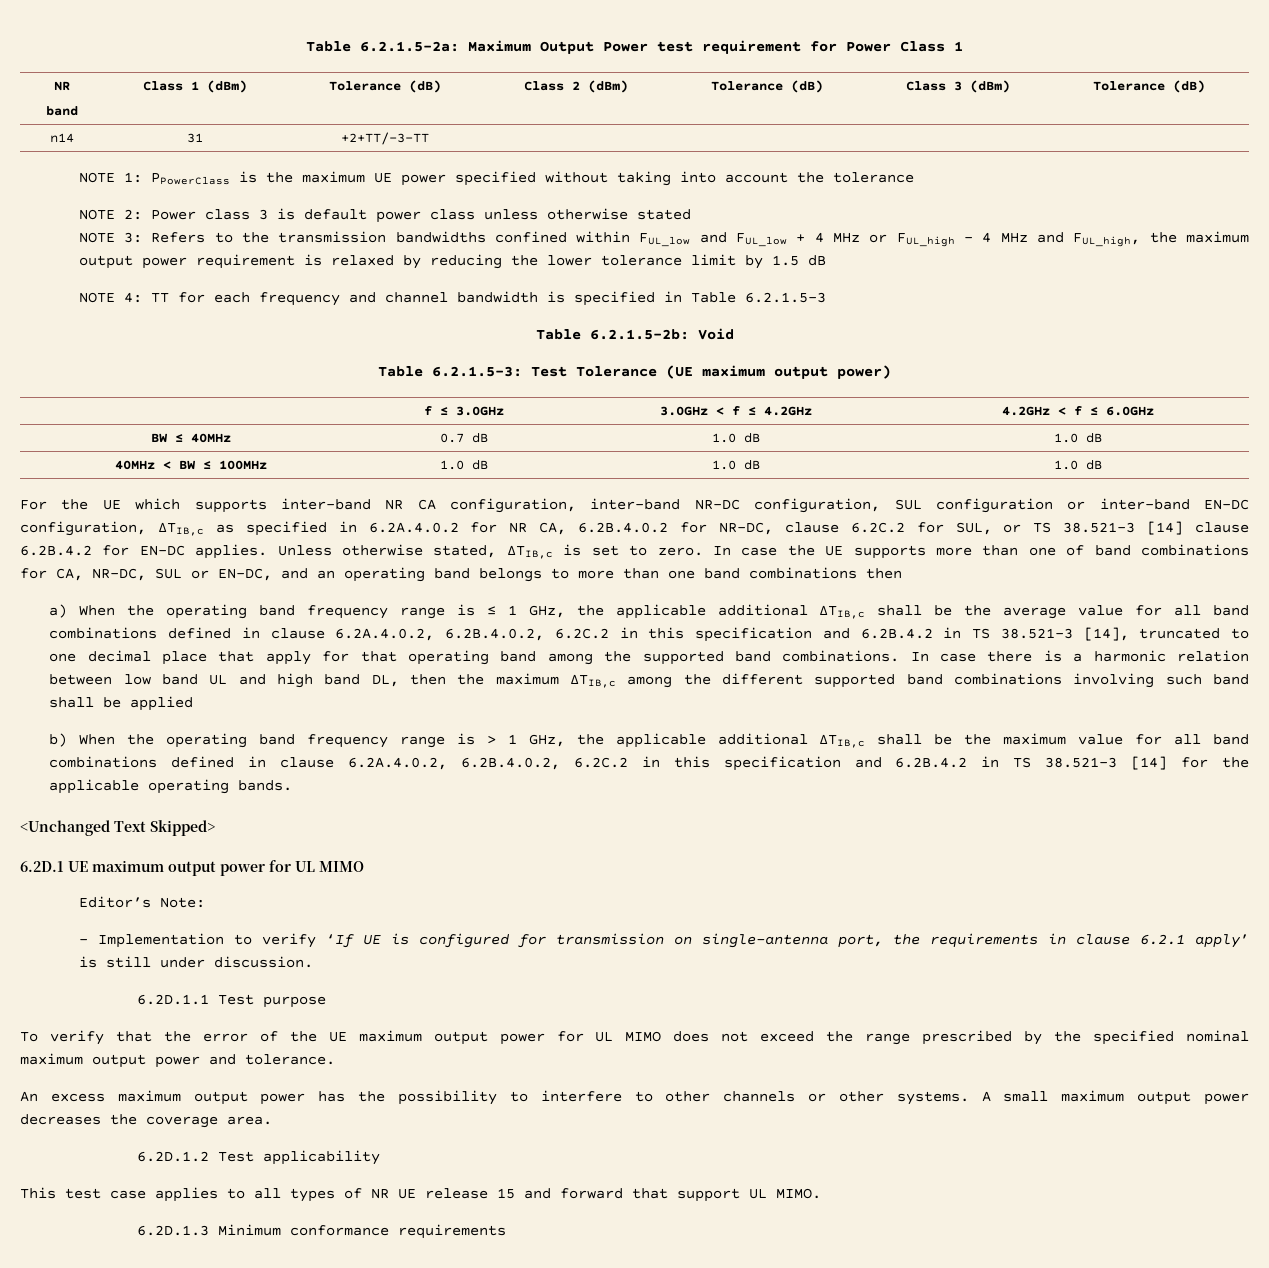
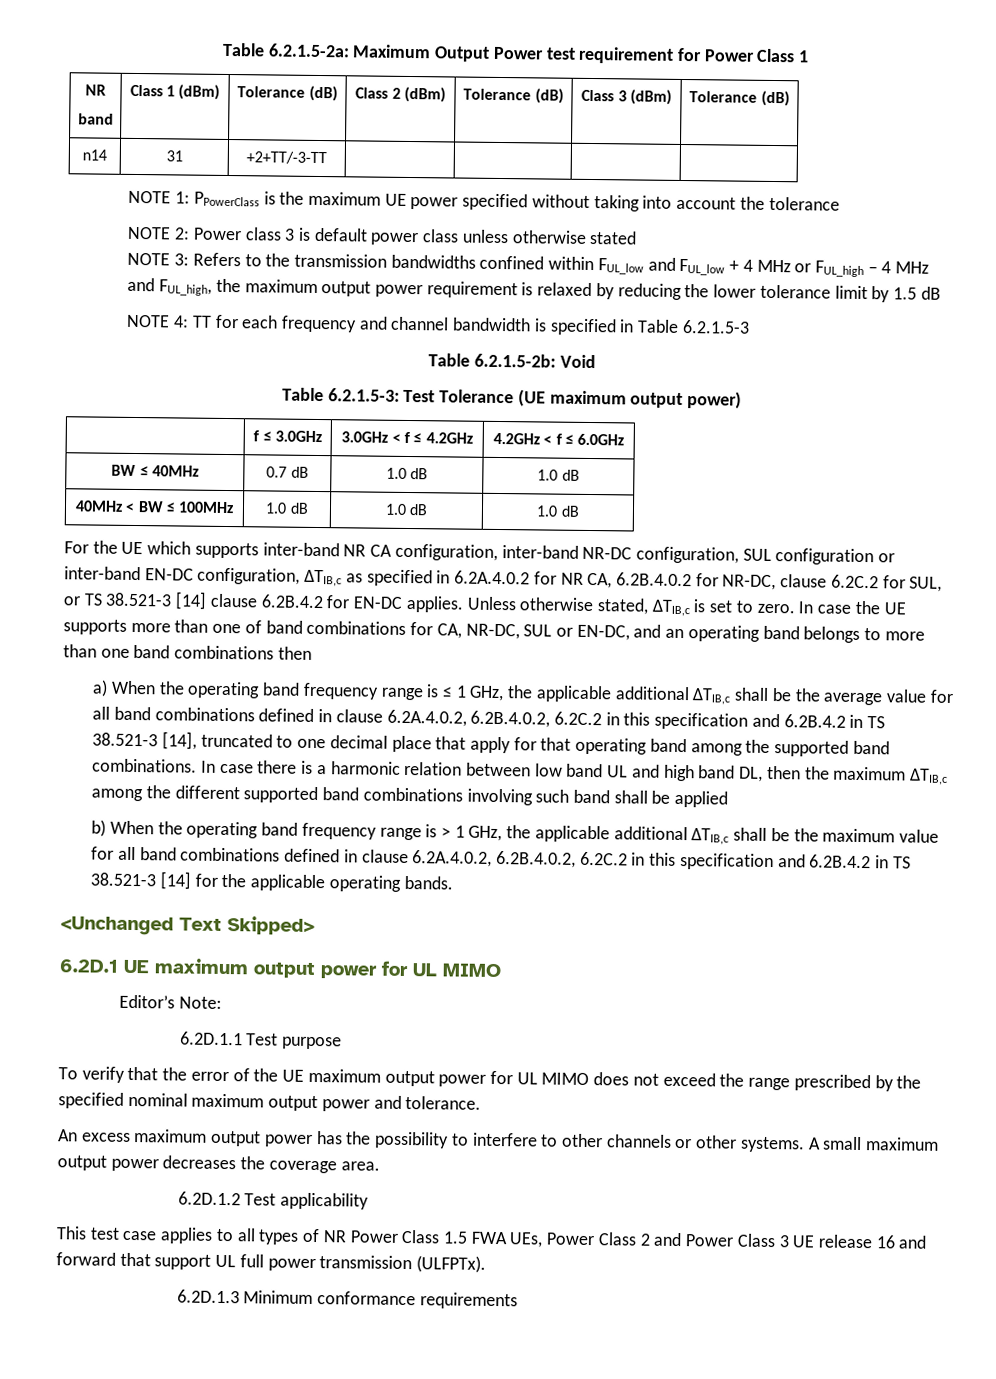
- - Implementation to verify ‘If UE is configured for transmission on single-antenna port, the requirements in clause 6.2.1 apply’ is still under discussion.
- This test case applies to all types of NR UE release 15 and forward that support UL MIMO.
+ This test case applies to all types of NR Power Class 1.5 FWA UEs, Power Class 2 and Power Class 3 UE release 16 and forward that support UL full power transmission (ULFPTx).

